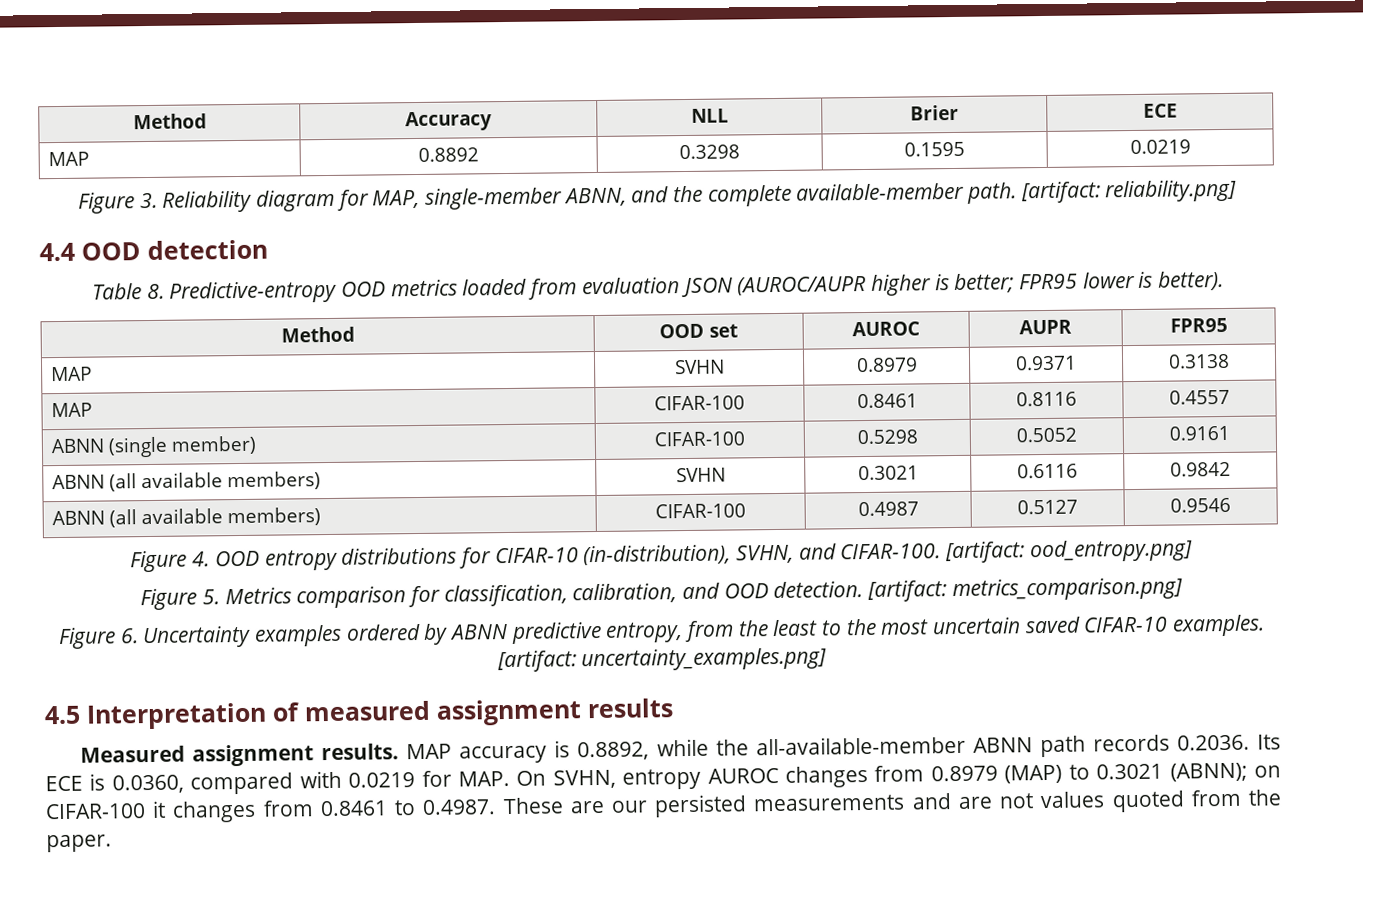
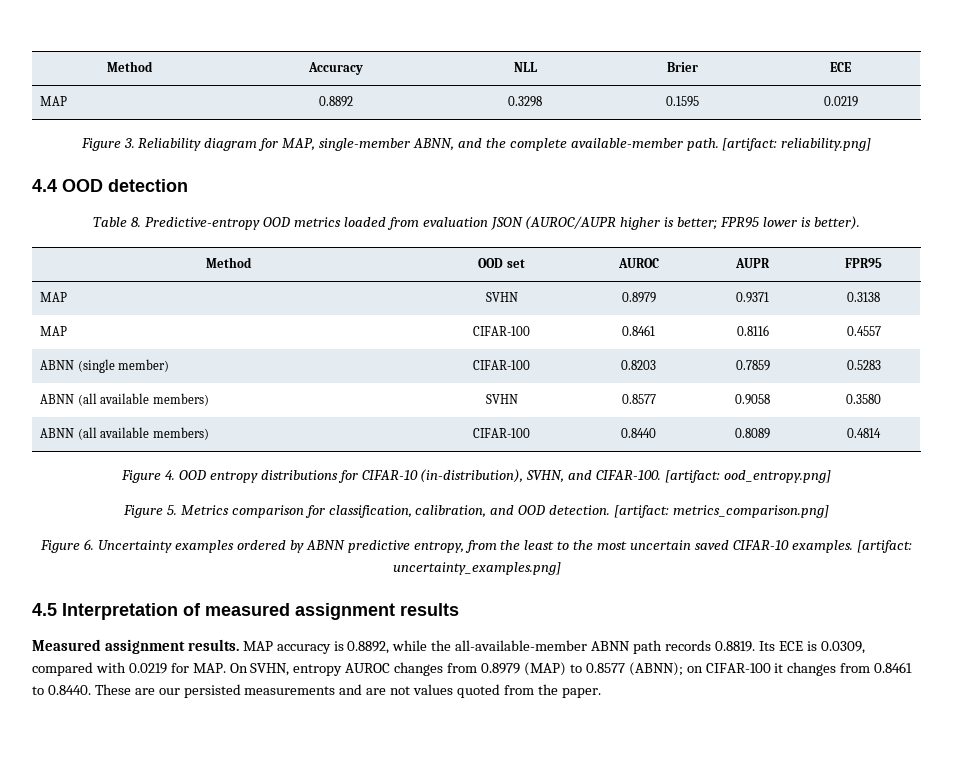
- ABNN (single member) | CIFAR-100 | 0.5298 | 0.5052 | 0.9161
+ ABNN (single member) | CIFAR-100 | 0.8203 | 0.7859 | 0.5283
- ABNN (all available members) | SVHN | 0.3021 | 0.6116 | 0.9842
+ ABNN (all available members) | SVHN | 0.8577 | 0.9058 | 0.3580
- ABNN (all available members) | CIFAR-100 | 0.4987 | 0.5127 | 0.9546
+ ABNN (all available members) | CIFAR-100 | 0.8440 | 0.8089 | 0.4814
- MAP accuracy is 0.8892, while the all-available-member ABNN path records 0.2036. Its ECE is 0.0360, compared with 0.0219 for MAP. On SVHN, entropy AUROC changes from 0.8979 (MAP) to 0.3021 (ABNN); on CIFAR-100 it changes from 0.8461 to 0.4987. These are our persisted measurements and are not values quoted from the paper.
+ MAP accuracy is 0.8892, while the all-available-member ABNN path records 0.8819. Its ECE is 0.0309, compared with 0.0219 for MAP. On SVHN, entropy AUROC changes from 0.8979 (MAP) to 0.8577 (ABNN); on CIFAR-100 it changes from 0.8461 to 0.8440. These are our persisted measurements and are not values quoted from the paper.

